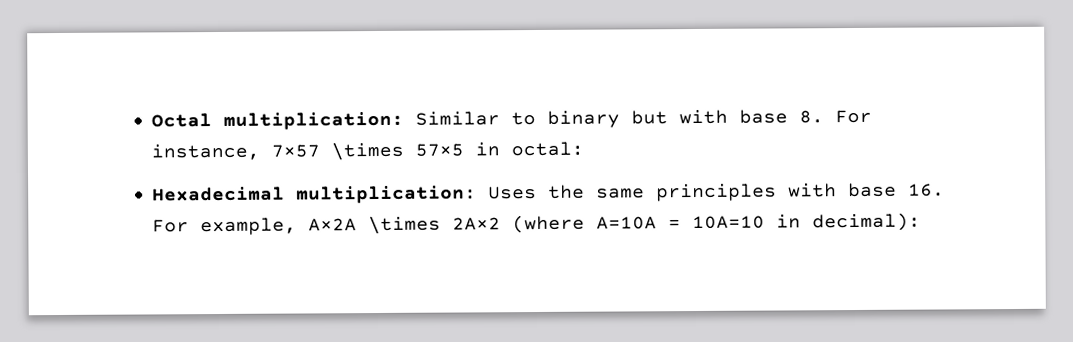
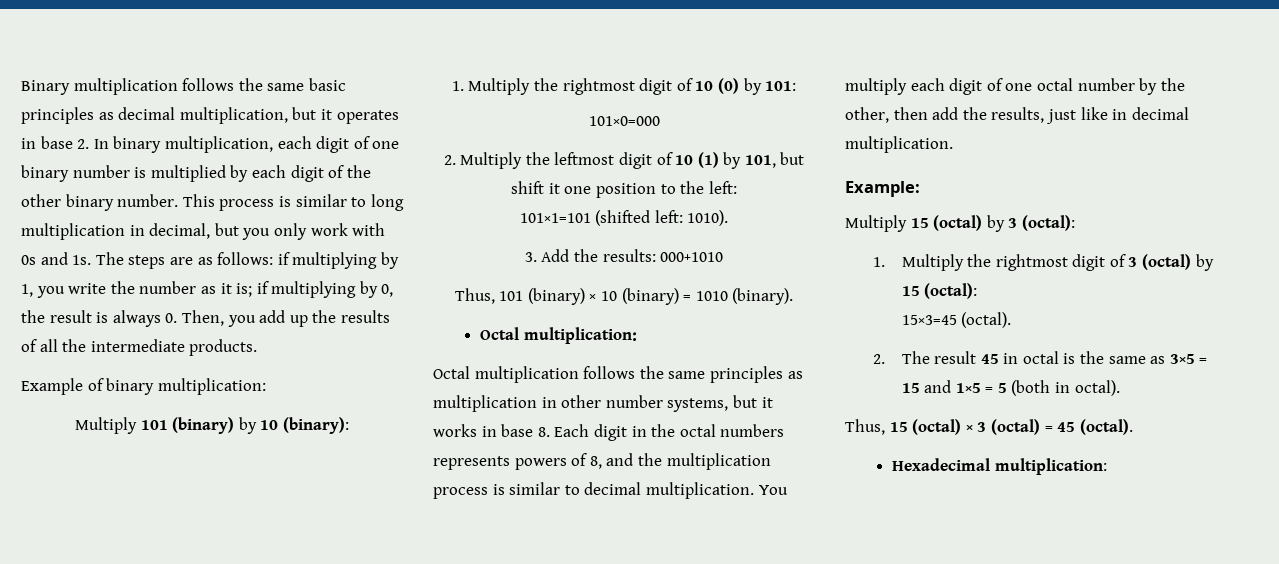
- Octal multiplication: Similar to binary but with base 8. For instance, 7×57 \times 57×5 in octal:
- Hexadecimal multiplication: Uses the same principles with base 16. For example, A×2A \times 2A×2 (where A=10A = 10A=10 in decimal):
+ Binary multiplication follows the same basic principles as decimal multiplication, but it operates in base 2. In binary multiplication, each digit of one binary number is multiplied by each digit of the other binary number. This process is similar to long multiplication in decimal, but you only work with 0s and 1s. The steps are as follows: if multiplying by 1, you write the number as it is; if multiplying by 0, the result is always 0. Then, you add up the results of all the intermediate products.
+ Example of binary multiplication:
+ Multiply 101 (binary) by 10 (binary):
+ 1. Multiply the rightmost digit of 10 (0) by 101:
+ 101×0=000
+ 2. Multiply the leftmost digit of 10 (1) by 101, but shift it one position to the left:
+ 101×1=101 (shifted left: 1010).
+ 3. Add the results: 000+1010
+ Thus, 101 (binary) × 10 (binary) = 1010 (binary).
+ Octal multiplication:
+ Octal multiplication follows the same principles as multiplication in other number systems, but it works in base 8. Each digit in the octal numbers represents powers of 8, and the multiplication process is similar to decimal multiplication. You multiply each digit of one octal number by the other, then add the results, just like in decimal multiplication.
+ Example:
+ Multiply 15 (octal) by 3 (octal):
+ 1. Multiply the rightmost digit of 3 (octal) by 15 (octal):
+ 15×3=45 (octal).
+ 2. The result 45 in octal is the same as 3×5 = 15 and 1×5 = 5 (both in octal).
+ Thus, 15 (octal) × 3 (octal) = 45 (octal).
+ Hexadecimal multiplication:

